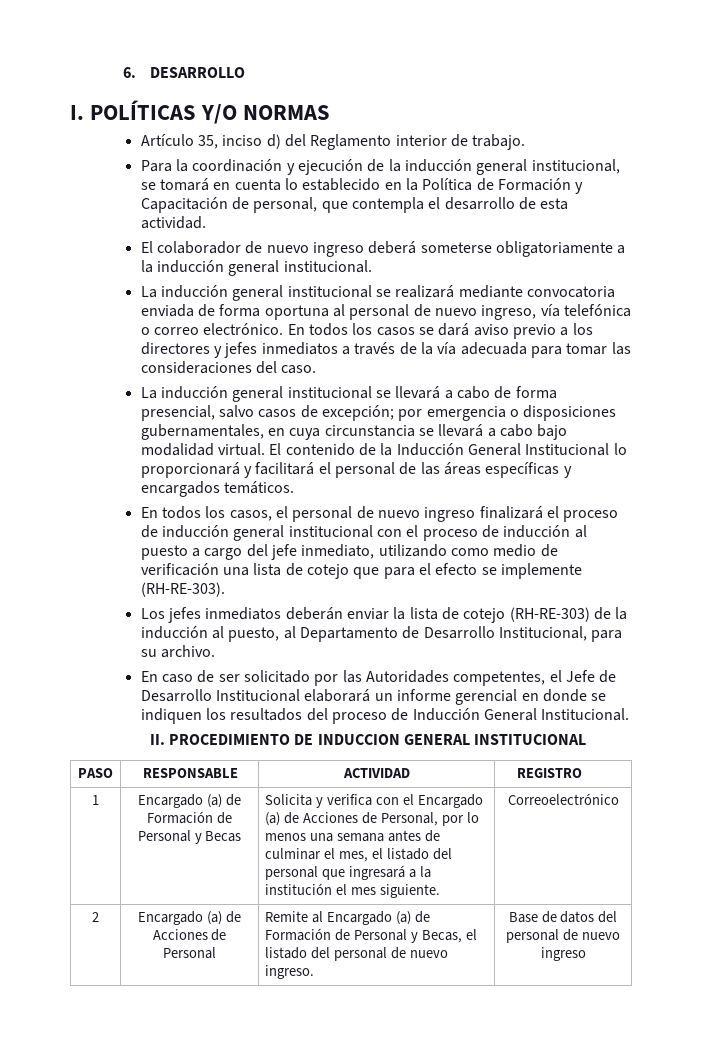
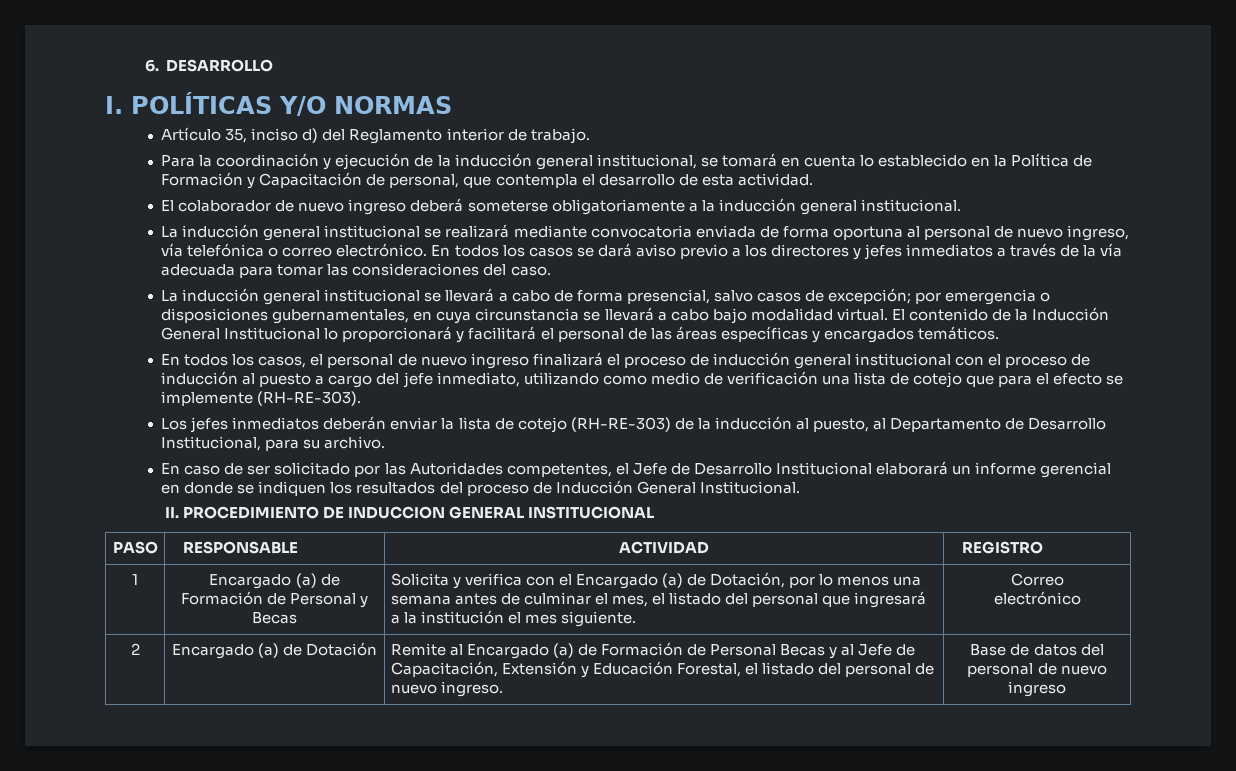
- Solicita y verifica con el Encargado (a) de Acciones de Personal, por lo menos una semana antes de culminar el mes, el listado del personal que ingresará a la institución el mes siguiente.
+ Solicita y verifica con el Encargado (a) de Dotación, por lo menos una semana antes de culminar el mes, el listado del personal que ingresará a la institución el mes siguiente.
- Correoelectrónico
+ Correo
+ electrónico
- 2 | Encargado (a) de Acciones de Personal | Remite al Encargado (a) de Formación de Personal y Becas, el listado del personal de nuevo ingreso. | Base de datos del personal de nuevo ingreso
+ 2 | Encargado (a) de Dotación | Remite al Encargado (a) de Formación de Personal Becas y al Jefe de Capacitación, Extensión y Educación Forestal, el listado del personal de nuevo ingreso. | Base de datos del personal de nuevo ingreso

